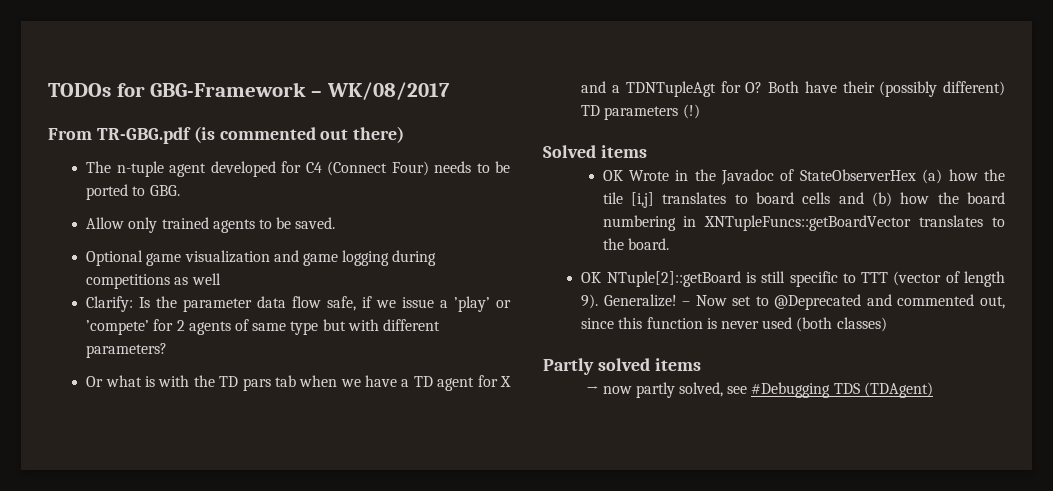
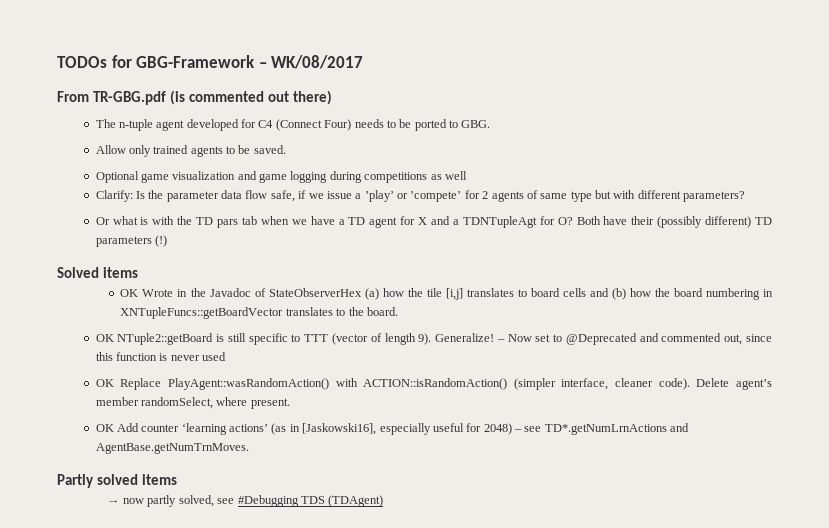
- OK NTuple[2]::getBoard is still specific to TTT (vector of length 9).
+ OK NTuple2::getBoard is still specific to TTT (vector of length 9).
- – Now set to @Deprecated and commented out, since this function is never used (both classes)
+ – Now set to @Deprecated and commented out, since this function is never used
+ OK Replace PlayAgent::wasRandomAction() with ACTION::isRandomAction() (simpler interface, cleaner code). Delete agent’s member randomSelect, where present.
+ OK Add counter ‘learning actions’ (as in [Jaskowski16], especially useful for 2048) – see TD*.getNumLrnActions and AgentBase.getNumTrnMoves.

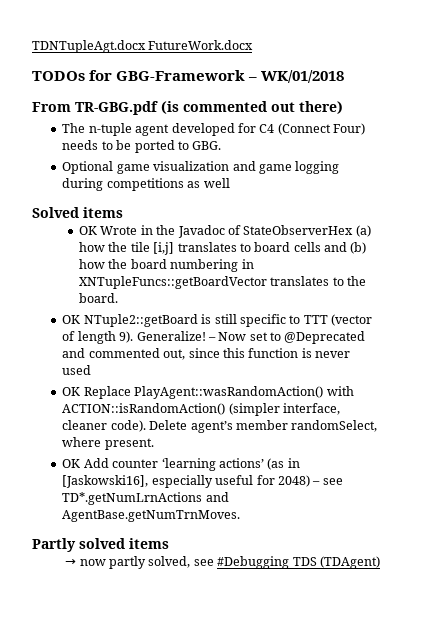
+ TDNTupleAgt.docx FutureWork.docx
- TODOs for GBG-Framework – WK/08/2017
+ TODOs for GBG-Framework – WK/01/2018
- Allow only trained agents to be saved.
- Clarify: Is the parameter data flow safe, if we issue a ’play’ or ’compete’ for 2 agents of same type but with different parameters?
- Or what is with the TD pars tab when we have a TD agent for X and a TDNTupleAgt for O? Both have their (possibly different) TD parameters (!)

